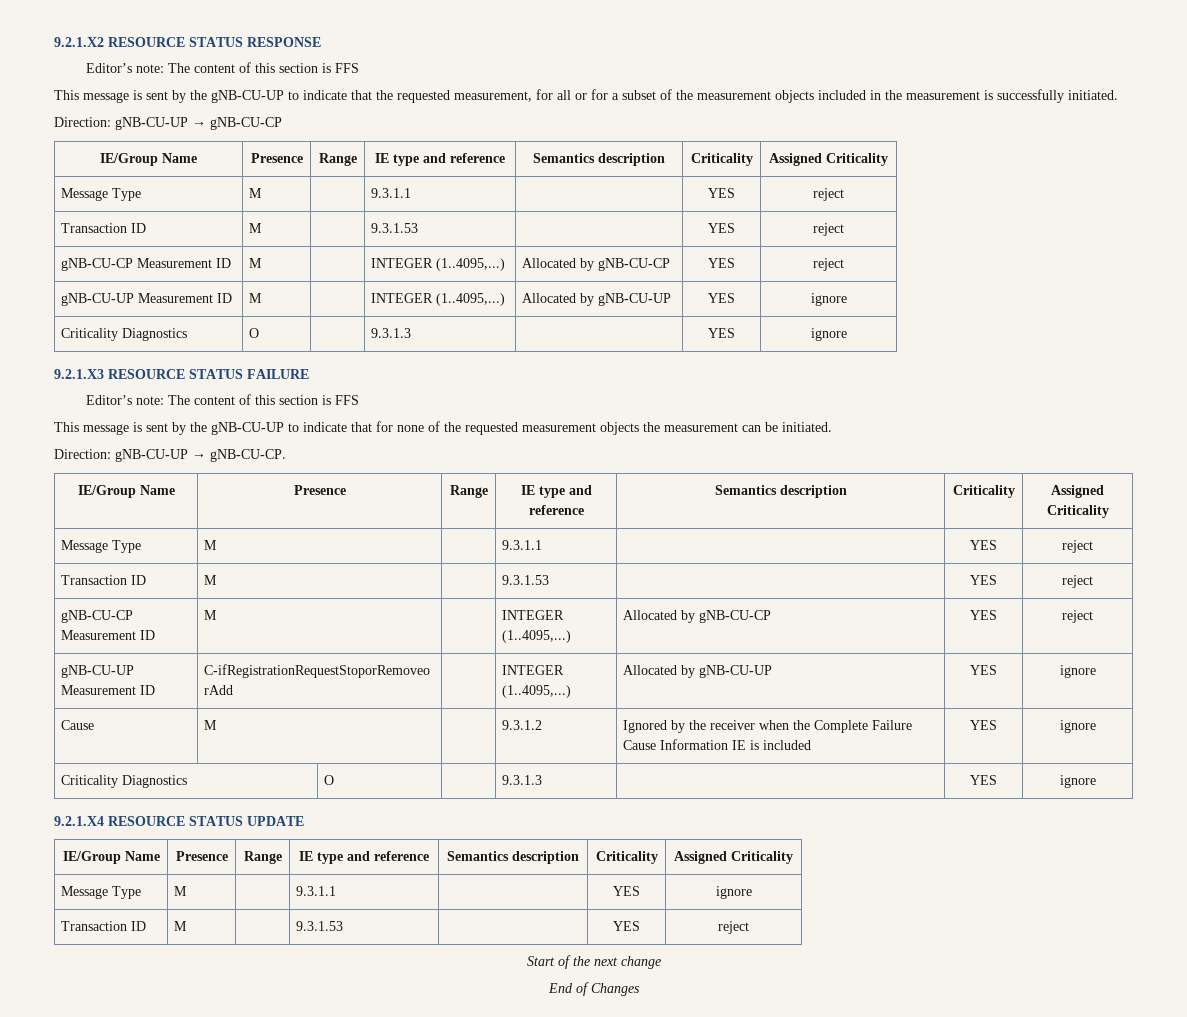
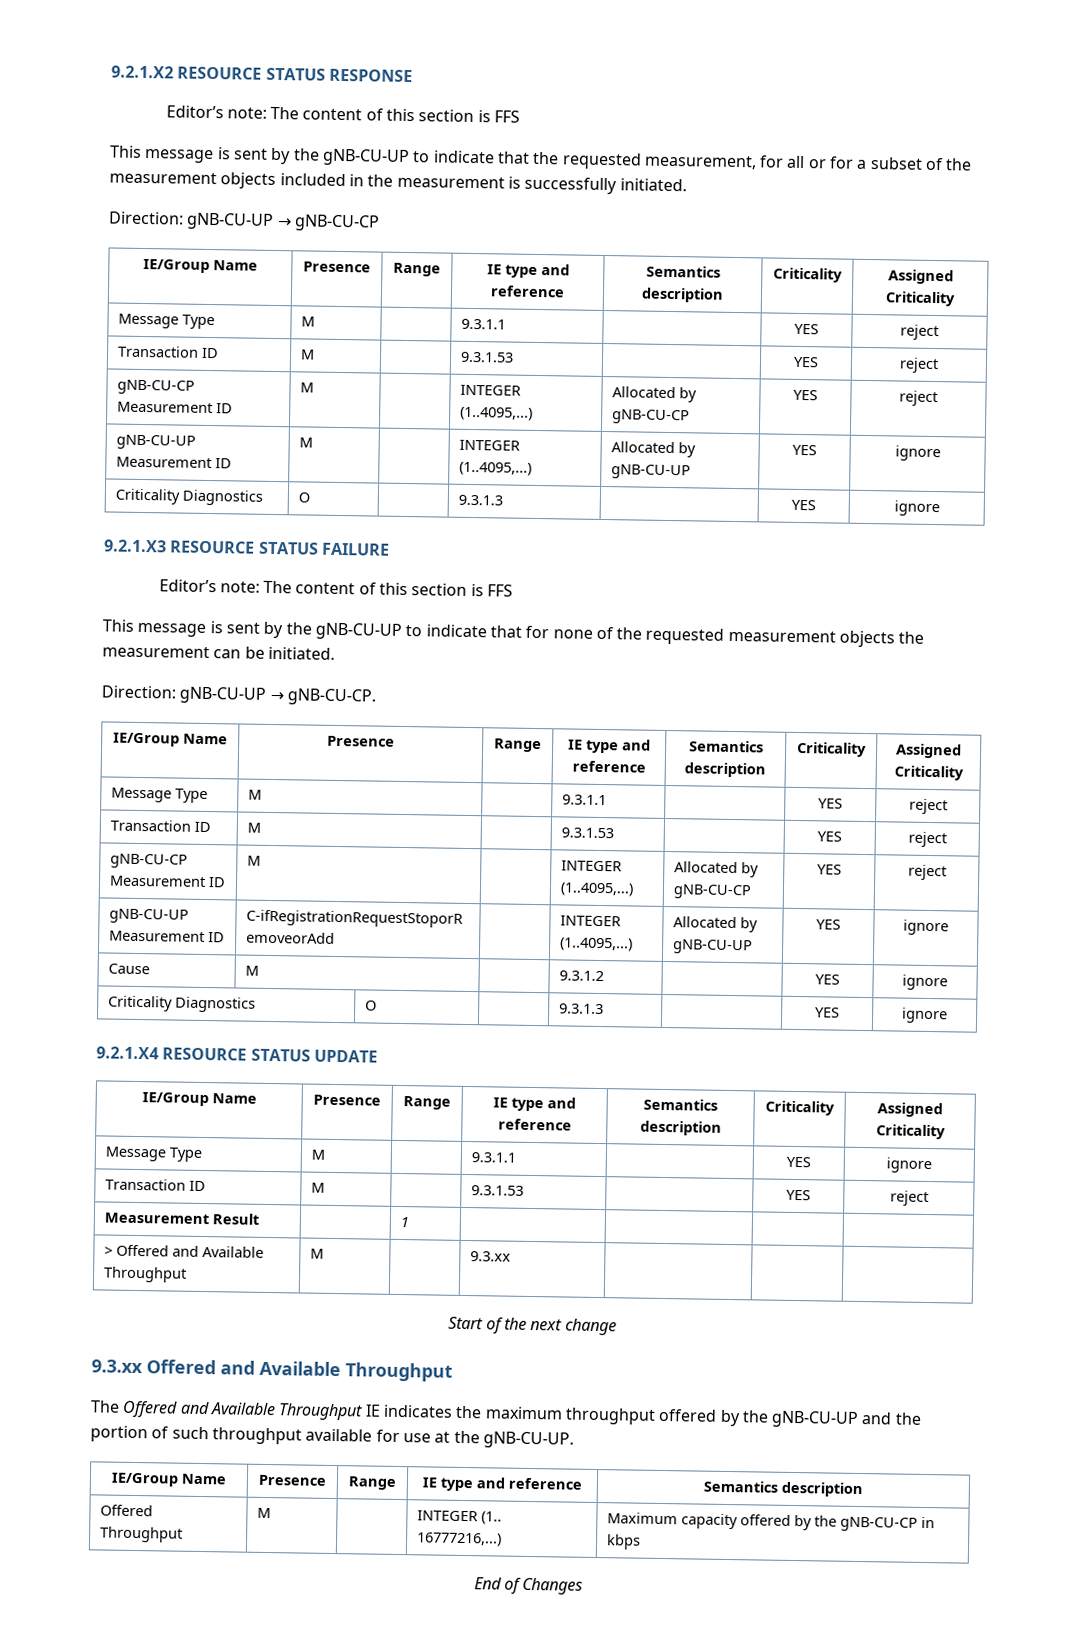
- Cause | M | | 9.3.1.2 | Ignored by the receiver when the Complete Failure Cause Information IE is included | YES | ignore
+ Cause | M | | 9.3.1.2 | | YES | ignore
+ Measurement Result | | 1 | | | |
+ > Offered and Available Throughput | M | | 9.3.xx | | |
+ 9.3.xx Offered and Available Throughput
+ The Offered and Available Throughput IE indicates the maximum throughput offered by the gNB-CU-UP and the portion of such throughput available for use at the gNB-CU-UP.
+ IE/Group Name | Presence | Range | IE type and reference | Semantics description
+ Offered Throughput | M | | INTEGER (1.. 16777216,...) | Maximum capacity offered by the gNB-CU-CP in kbps

